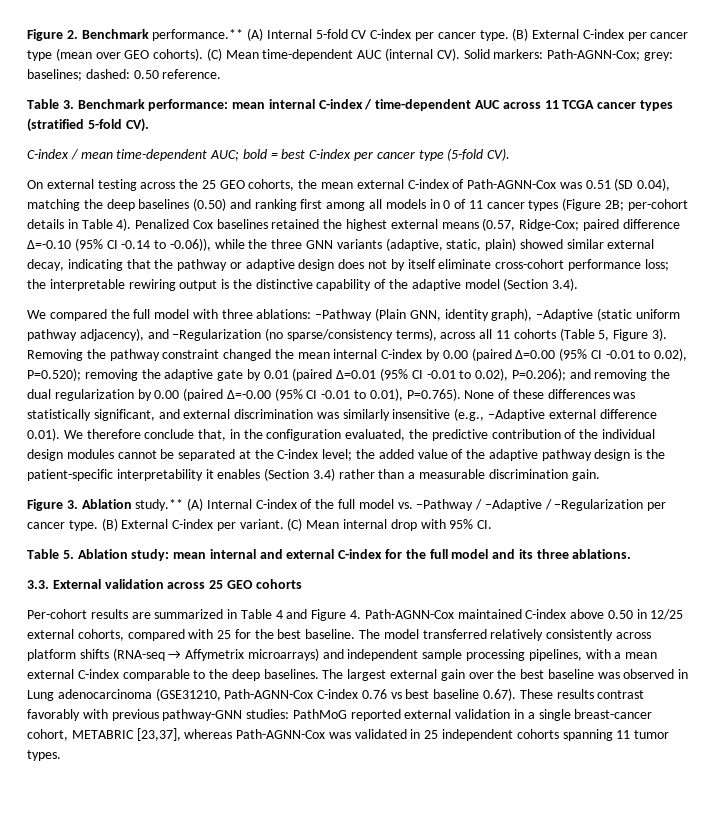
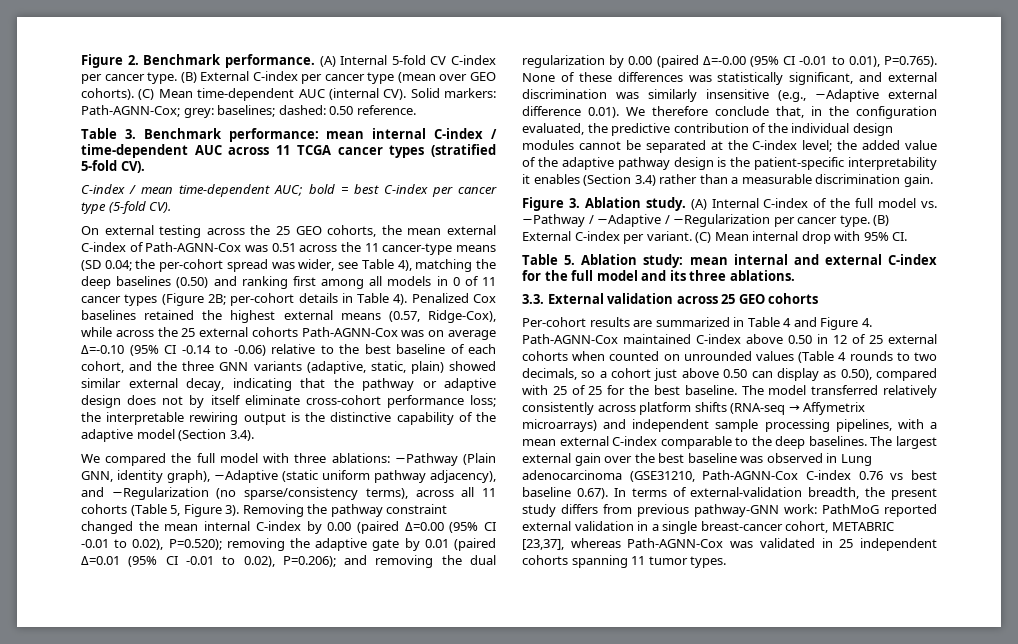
- Figure 2. Benchmark performance.** (A) Internal 5-fold CV C-index per cancer type.
+ Figure 2. Benchmark performance. (A) Internal 5-fold CV C-index per cancer type.
- On external testing across the 25 GEO cohorts, the mean external C-index of Path-AGNN-Cox was 0.51 (SD 0.04), matching the deep baselines (0.50) and ranking first among all models in 0 of 11 cancer types (Figure 2B; per-cohort details in Table 4).
+ On external testing across the 25 GEO cohorts, the mean external C-index of Path-AGNN-Cox was 0.51 across the 11 cancer-type means (SD 0.04; the per-cohort spread was wider, see Table 4), matching the deep baselines (0.50) and ranking first among all models in 0 of 11 cancer types (Figure 2B; per-cohort details in Table 4).
- Penalized Cox baselines retained the highest external means (0.57, Ridge-Cox; paired difference Δ=-0.10 (95% CI -0.14 to -0.06)), while the three GNN variants (adaptive, static, plain) showed similar external decay, indicating that the pathway or adaptive design does not by itself eliminate cross-cohort performance loss; the interpretable rewiring output is the distinctive capability of the adaptive model (Section 3.4).
+ Penalized Cox baselines retained the highest external means (0.57, Ridge-Cox), while across the 25 external cohorts Path-AGNN-Cox was on average Δ=-0.10 (95% CI -0.14 to -0.06) relative to the best baseline of each cohort, and the three GNN variants (adaptive, static, plain) showed similar external decay, indicating that the pathway or adaptive design does not by itself eliminate cross-cohort performance loss; the interpretable rewiring output is the distinctive capability of the adaptive model (Section 3.4).
- Figure 3. Ablation study.** (A) Internal C-index of the full model vs. −Pathway / −Adaptive / −Regularization per cancer type.
+ Figure 3. Ablation study. (A) Internal C-index of the full model vs. −Pathway / −Adaptive / −Regularization per cancer type.
- Per-cohort results are summarized in Table 4 and Figure 4. Path-AGNN-Cox maintained C-index above 0.50 in 12/25 external cohorts, compared with 25 for the best baseline.
+ Per-cohort results are summarized in Table 4 and Figure 4. Path-AGNN-Cox maintained C-index above 0.50 in 12 of 25 external cohorts when counted on unrounded values (Table 4 rounds to two decimals, so a cohort just above 0.50 can display as 0.50), compared with 25 of 25 for the best baseline.
- The largest external gain over the best baseline was observed in Lung adenocarcinoma (GSE31210, Path-AGNN-Cox C-index 0.76 vs best baseline 0.67). These results contrast favorably with previous pathway-GNN studies: PathMoG reported external validation in a single breast-cancer cohort, METABRIC [23,37], whereas Path-AGNN-Cox was validated in 25 independent cohorts spanning 11 tumor types.
+ The largest external gain over the best baseline was observed in Lung adenocarcinoma (GSE31210, Path-AGNN-Cox C-index 0.76 vs best baseline 0.67). In terms of external-validation breadth, the present study differs from previous pathway-GNN work: PathMoG reported external validation in a single breast-cancer cohort, METABRIC [23,37], whereas Path-AGNN-Cox was validated in 25 independent cohorts spanning 11 tumor types.

